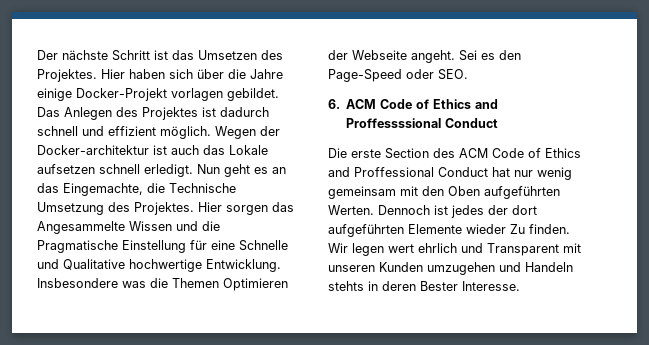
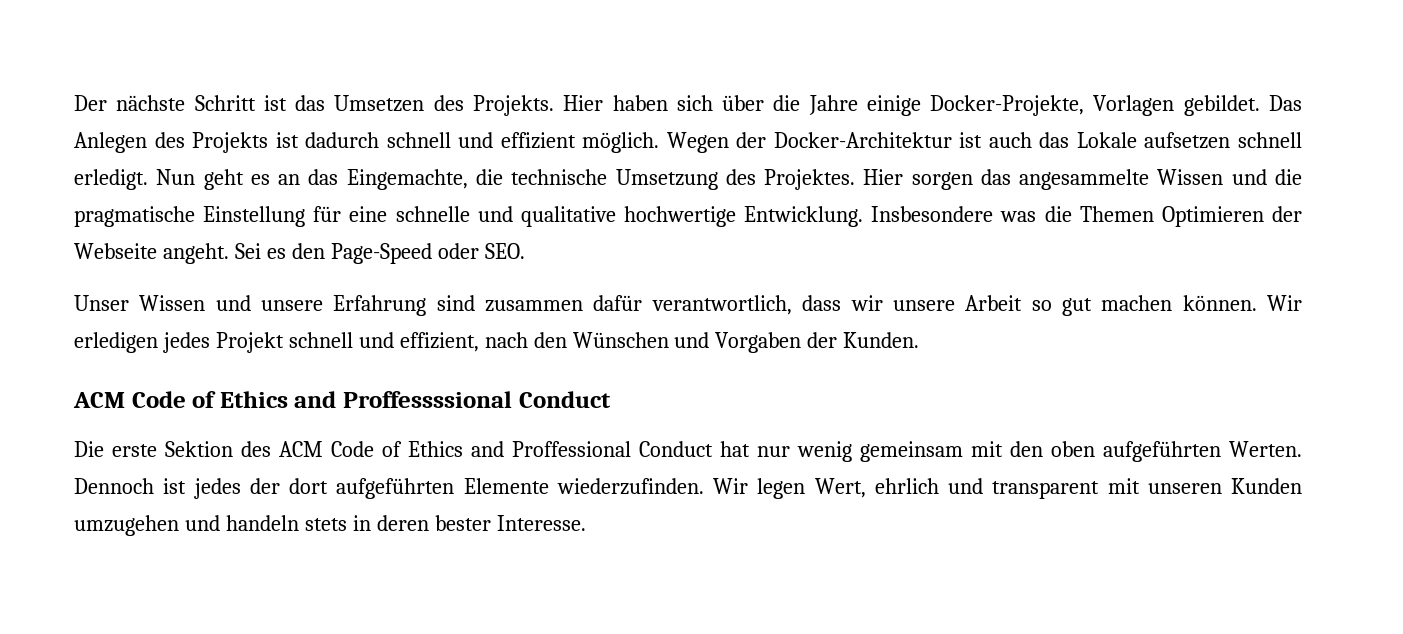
- Der nächste Schritt ist das Umsetzen des Projektes.
+ Der nächste Schritt ist das Umsetzen des Projekts.
- Hier haben sich über die Jahre einige Docker-Projekt vorlagen gebildet.
+ Hier haben sich über die Jahre einige Docker-Projekte, Vorlagen gebildet.
- Das Anlegen des Projektes ist dadurch schnell und effizient möglich.
+ Das Anlegen des Projekts ist dadurch schnell und effizient möglich.
- Wegen der Docker-architektur ist auch das Lokale aufsetzen schnell erledigt.
+ Wegen der Docker-Architektur ist auch das Lokale aufsetzen schnell erledigt.
- Nun geht es an das Eingemachte, die Technische Umsetzung des Projektes.
+ Nun geht es an das Eingemachte, die technische Umsetzung des Projektes.
- Hier sorgen das Angesammelte Wissen und die Pragmatische Einstellung für eine Schnelle und Qualitative hochwertige Entwicklung.
+ Hier sorgen das angesammelte Wissen und die pragmatische Einstellung für eine schnelle und qualitative hochwertige Entwicklung.
- 6. ACM Code of Ethics and Proffessssional Conduct
+ Unser Wissen und unsere Erfahrung sind zusammen dafür verantwortlich, dass wir unsere Arbeit so gut machen können. Wir erledigen jedes Projekt schnell und effizient, nach den Wünschen und Vorgaben der Kunden.
+ ACM Code of Ethics and Proffessssional Conduct
- Die erste Section des ACM Code of Ethics and Proffessional Conduct hat nur wenig gemeinsam mit den Oben aufgeführten Werten.
+ Die erste Sektion des ACM Code of Ethics and Proffessional Conduct hat nur wenig gemeinsam mit den oben aufgeführten Werten.
- Dennoch ist jedes der dort aufgeführten Elemente wieder Zu finden.
+ Dennoch ist jedes der dort aufgeführten Elemente wiederzufinden.
- Wir legen wert ehrlich und Transparent mit unseren Kunden umzugehen und Handeln stehts in deren Bester Interesse.
+ Wir legen Wert, ehrlich und transparent mit unseren Kunden umzugehen und handeln stets in deren bester Interesse.

